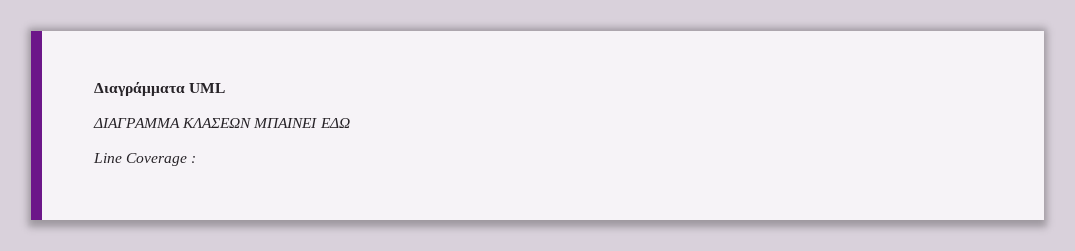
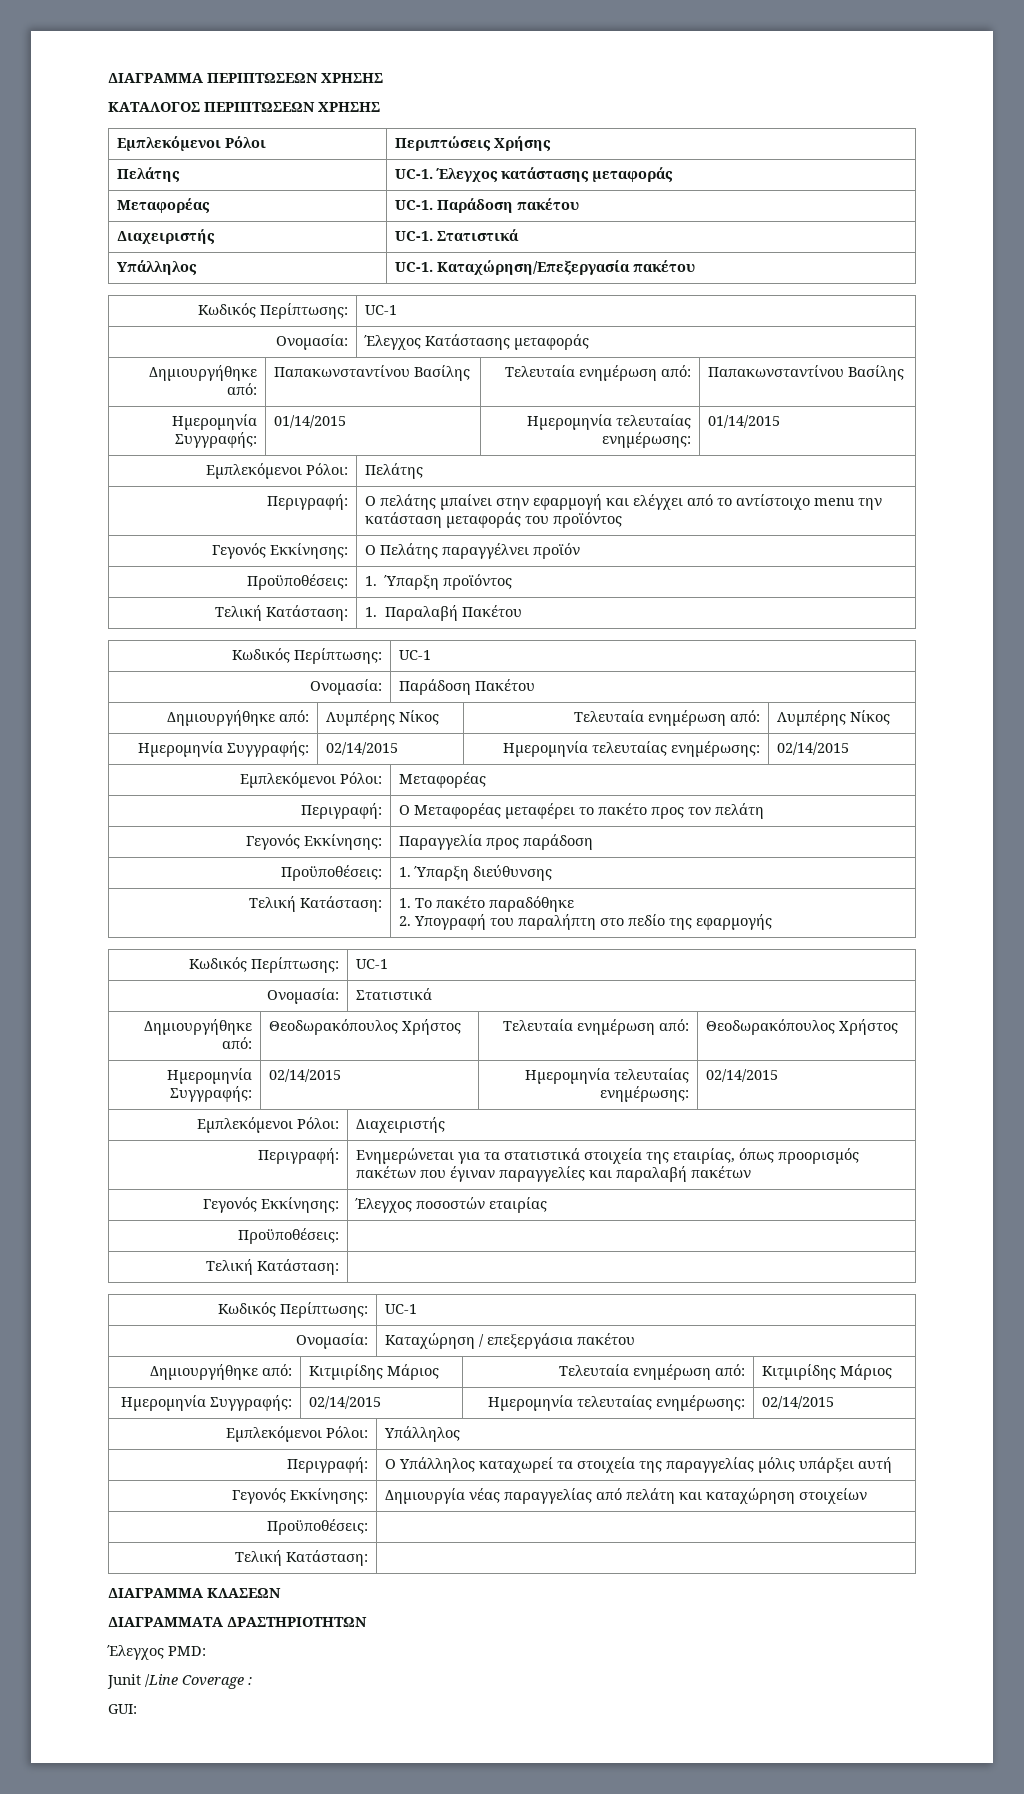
- Διαγράμματα UML
- ΔΙΑΓΡΑΜΜΑ ΚΛΑΣΕΩΝ ΜΠΑΙΝΕΙ ΕΔΩ
- Line Coverage :
+ ΔΙΑΓΡΑΜΜΑ ΠΕΡΙΠΤΩΣΕΩΝ ΧΡΗΣΗΣ
+ ΚΑΤΑΛΟΓΟΣ ΠΕΡΙΠΤΩΣΕΩΝ ΧΡΗΣΗΣ
+ Εμπλεκόμενοι Ρόλοι | Περιπτώσεις Χρήσης
+ Πελάτης | UC-1. Έλεγχος κατάστασης μεταφοράς
+ Μεταφορέας | UC-1. Παράδοση πακέτου
+ Διαχειριστής | UC-1. Στατιστικά
+ Υπάλληλος | UC-1. Καταχώρηση/Eπεξεργασία πακέτου
+ Κωδικός Περίπτωσης: | UC-1
+ Ονομασία: | Έλεγχος Κατάστασης μεταφοράς
+ Δημιουργήθηκε από: | Παπακωνσταντίνου Βασίλης | Τελευταία ενημέρωση από: | Παπακωνσταντίνου Βασίλης
+ Ημερομηνία Συγγραφής: | 01/14/2015 | Ημερομηνία τελευταίας ενημέρωσης: | 01/14/2015
+ Εμπλεκόμενοι Ρόλοι: | Πελάτης
+ Περιγραφή: | Ο πελάτης μπαίνει στην εφαρμογή και ελέγχει από το αντίστοιχο menu την κατάσταση μεταφοράς του προϊόντος
+ Γεγονός Εκκίνησης: | Ο Πελάτης παραγγέλνει προϊόν
+ Προϋποθέσεις: | 1. Ύπαρξη προϊόντος
+ Τελική Κατάσταση: | 1. Παραλαβή Πακέτου
+ Κωδικός Περίπτωσης: | UC-1
+ Ονομασία: | Παράδοση Πακέτου
+ Δημιουργήθηκε από: | Λυμπέρης Νίκος | Τελευταία ενημέρωση από: | Λυμπέρης Νίκος
+ Ημερομηνία Συγγραφής: | 02/14/2015 | Ημερομηνία τελευταίας ενημέρωσης: | 02/14/2015
+ Εμπλεκόμενοι Ρόλοι: | Μεταφορέας
+ Περιγραφή: | Ο Μεταφορέας μεταφέρει το πακέτο προς τον πελάτη
+ Γεγονός Εκκίνησης: | Παραγγελία προς παράδοση
+ Προϋποθέσεις: | 1. Ύπαρξη διεύθυνσης
+ Τελική Κατάσταση: | 1. Το πακέτο παραδόθηκε
+ 2. Υπογραφή του παραλήπτη στο πεδίο της εφαρμογής
+ Κωδικός Περίπτωσης: | UC-1
+ Ονομασία: | Στατιστικά
+ Δημιουργήθηκε από: | Θεοδωρακόπουλος Χρήστος | Τελευταία ενημέρωση από: | Θεοδωρακόπουλος Χρήστος
+ Ημερομηνία Συγγραφής: | 02/14/2015 | Ημερομηνία τελευταίας ενημέρωσης: | 02/14/2015
+ Εμπλεκόμενοι Ρόλοι: | Διαχειριστής
+ Περιγραφή: | Ενημερώνεται για τα στατιστικά στοιχεία της εταιρίας, όπως προορισμός πακέτων που έγιναν παραγγελίες και παραλαβή πακέτων
+ Γεγονός Εκκίνησης: | Έλεγχος ποσοστών εταιρίας
+ Προϋποθέσεις: |
+ Τελική Κατάσταση: |
+ Κωδικός Περίπτωσης: | UC-1
+ Ονομασία: | Καταχώρηση / επεξεργάσια πακέτου
+ Δημιουργήθηκε από: | Κιτμιρίδης Μάριος | Τελευταία ενημέρωση από: | Κιτμιρίδης Μάριος
+ Ημερομηνία Συγγραφής: | 02/14/2015 | Ημερομηνία τελευταίας ενημέρωσης: | 02/14/2015
+ Εμπλεκόμενοι Ρόλοι: | Υπάλληλος
+ Περιγραφή: | O Υπάλληλος καταχωρεί τα στοιχεία της παραγγελίας μόλις υπάρξει αυτή
+ Γεγονός Εκκίνησης: | Δημιουργία νέας παραγγελίας από πελάτη και καταχώρηση στοιχείων
+ Προϋποθέσεις: |
+ Τελική Κατάσταση: |
+ ΔΙΑΓΡΑΜΜΑ ΚΛΑΣΕΩΝ
+ ΔΙΑΓΡΑΜΜΑΤΑ ΔΡΑΣΤΗΡΙΟΤΗΤΩΝ
+ Έλεγχος PMD:
+ Junit /Line Coverage :
+ GUI:

